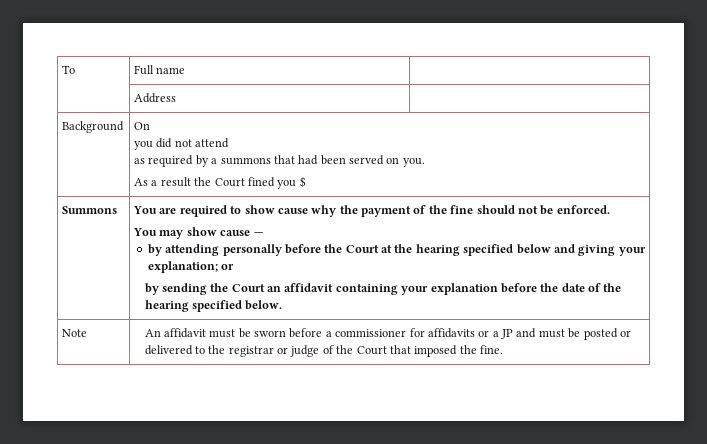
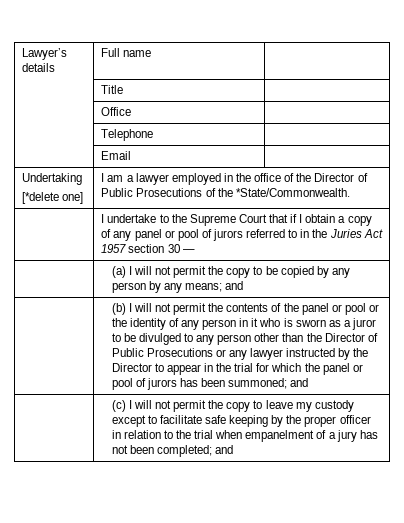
- To | Full name |
+ Lawyer’s details | Full name |
- | Address |
- Background | On
- you did not attend
- as required by a summons that had been served on you.
- As a result the Court fined you $
- Summons | You are required to show cause why the payment of the fine should not be enforced.
- You may show cause —
- by attending personally before the Court at the hearing specified below and giving your explanation; or
- by sending the Court an affidavit containing your explanation before the date of the hearing specified below.
- Note | An affidavit must be sworn before a commissioner for affidavits or a JP and must be posted or delivered to the registrar or judge of the Court that imposed the fine.
+ | Title |
+ | Office |
+ | Telephone |
+ | Email |
+ Undertaking
+ [*delete one] | I am a lawyer employed in the office of the Director of Public Prosecutions of the *State/Commonwealth.
+ | I undertake to the Supreme Court that if I obtain a copy of any panel or pool of jurors referred to in the Juries Act 1957 section 30 —
+ | (a) I will not permit the copy to be copied by any person by any means; and
+ | (b) I will not permit the contents of the panel or pool or the identity of any person in it who is sworn as a juror to be divulged to any person other than the Director of Public Prosecutions or any lawyer instructed by the Director to appear in the trial for which the panel or pool of jurors has been summoned; and
+ | (c) I will not permit the copy to leave my custody except to facilitate safe keeping by the proper officer in relation to the trial when empanelment of a jury has not been completed; and

